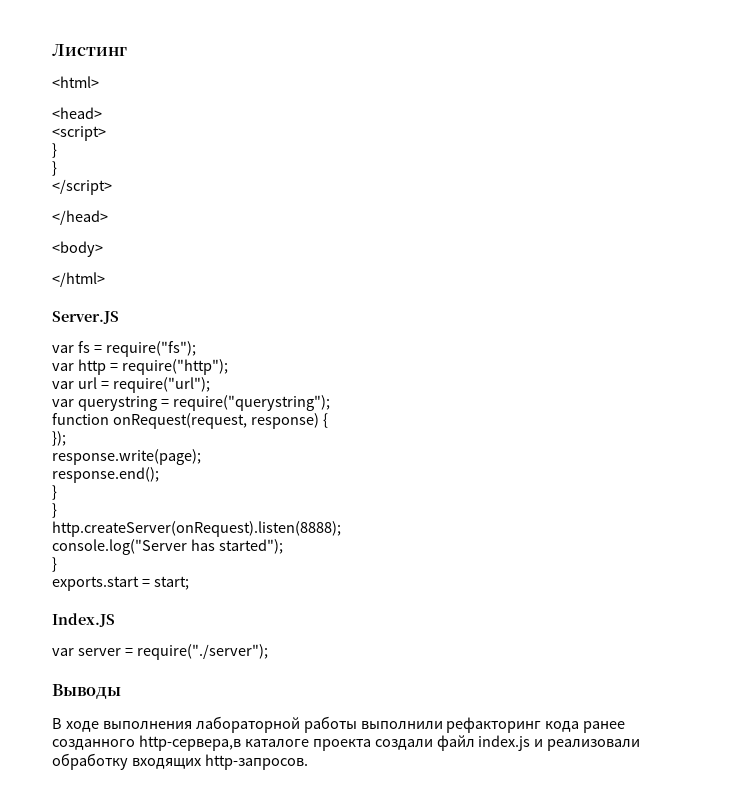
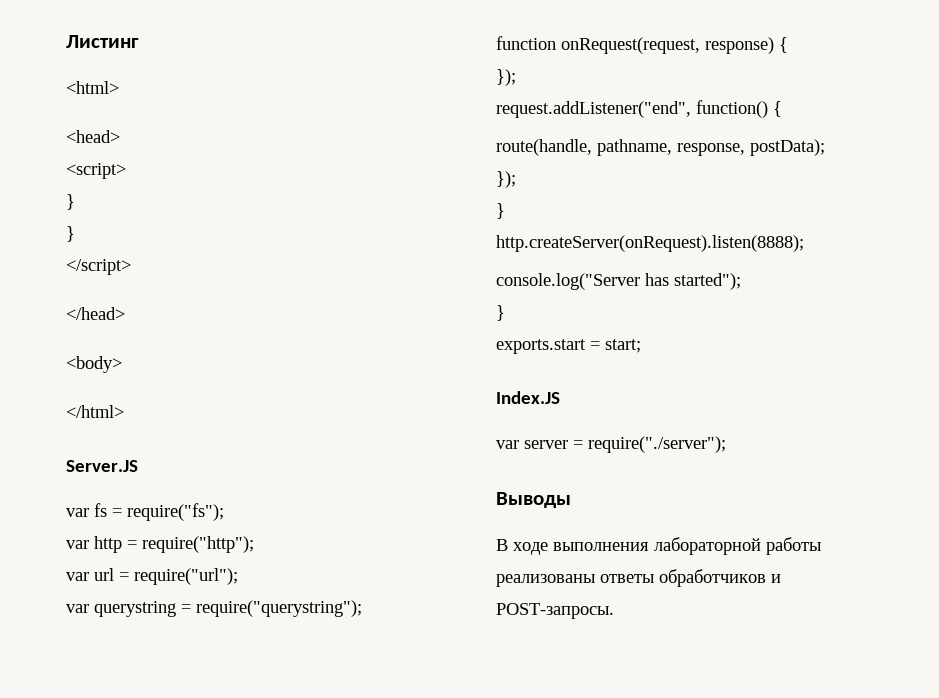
- response.write(page);
- response.end();
- }
+ request.addListener("end", function() {
+ route(handle, pathname, response, postData);
+ });
- В ходе выполнения лабораторной работы выполнили рефакторинг кода ранее созданного http-сервера,в каталоге проекта создали файл index.js и реализовали обработку входящих http-запросов.
+ В ходе выполнения лабораторной работы реализованы ответы обработчиков и POST-запросы.

